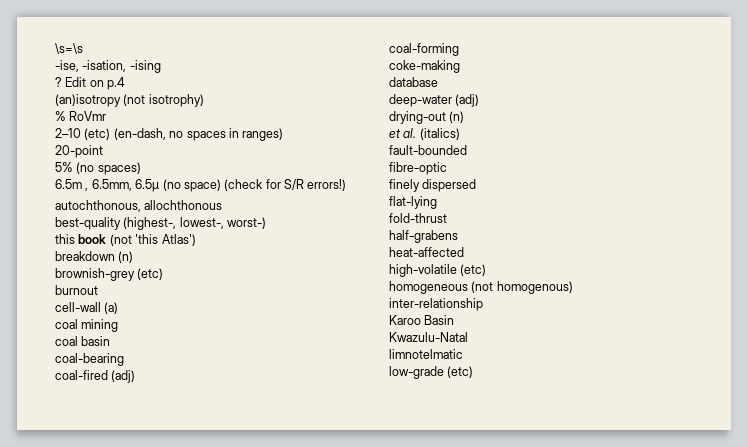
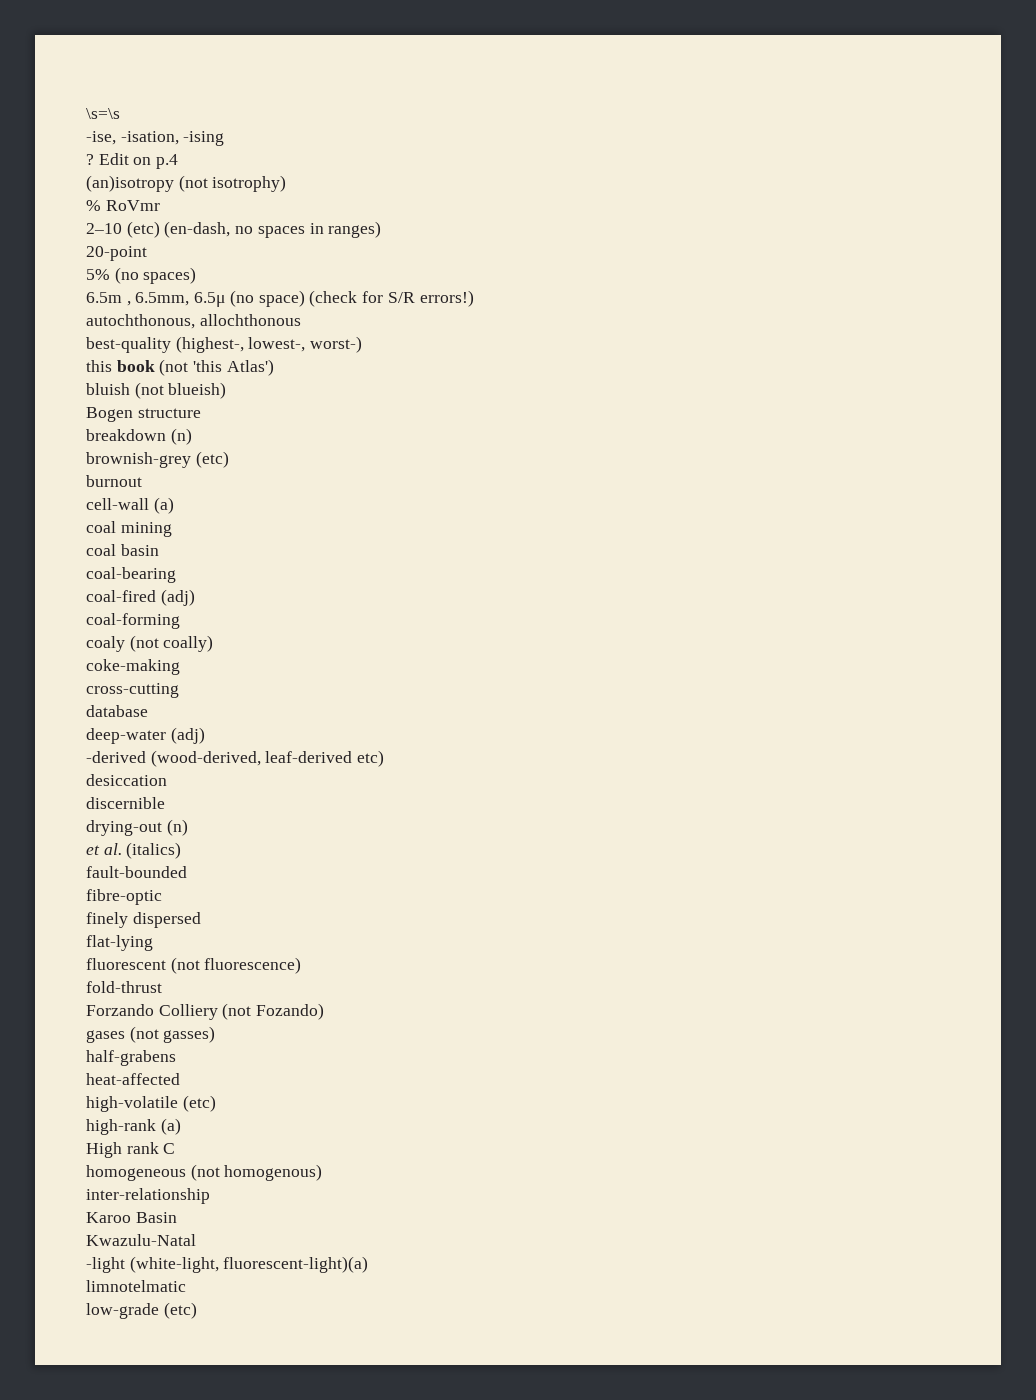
+ bluish (not blueish)
+ Bogen structure
+ coaly (not coally)
+ cross-cutting
+ -derived (wood-derived, leaf-derived etc)
+ desiccation
+ discernible
+ fluorescent (not fluorescence)
  fold-thrust
+ Forzando Colliery (not Fozando)
+ gases (not gasses)
+ high-rank (a)
+ High rank C
+ -light (white-light, fluorescent-light)(a)

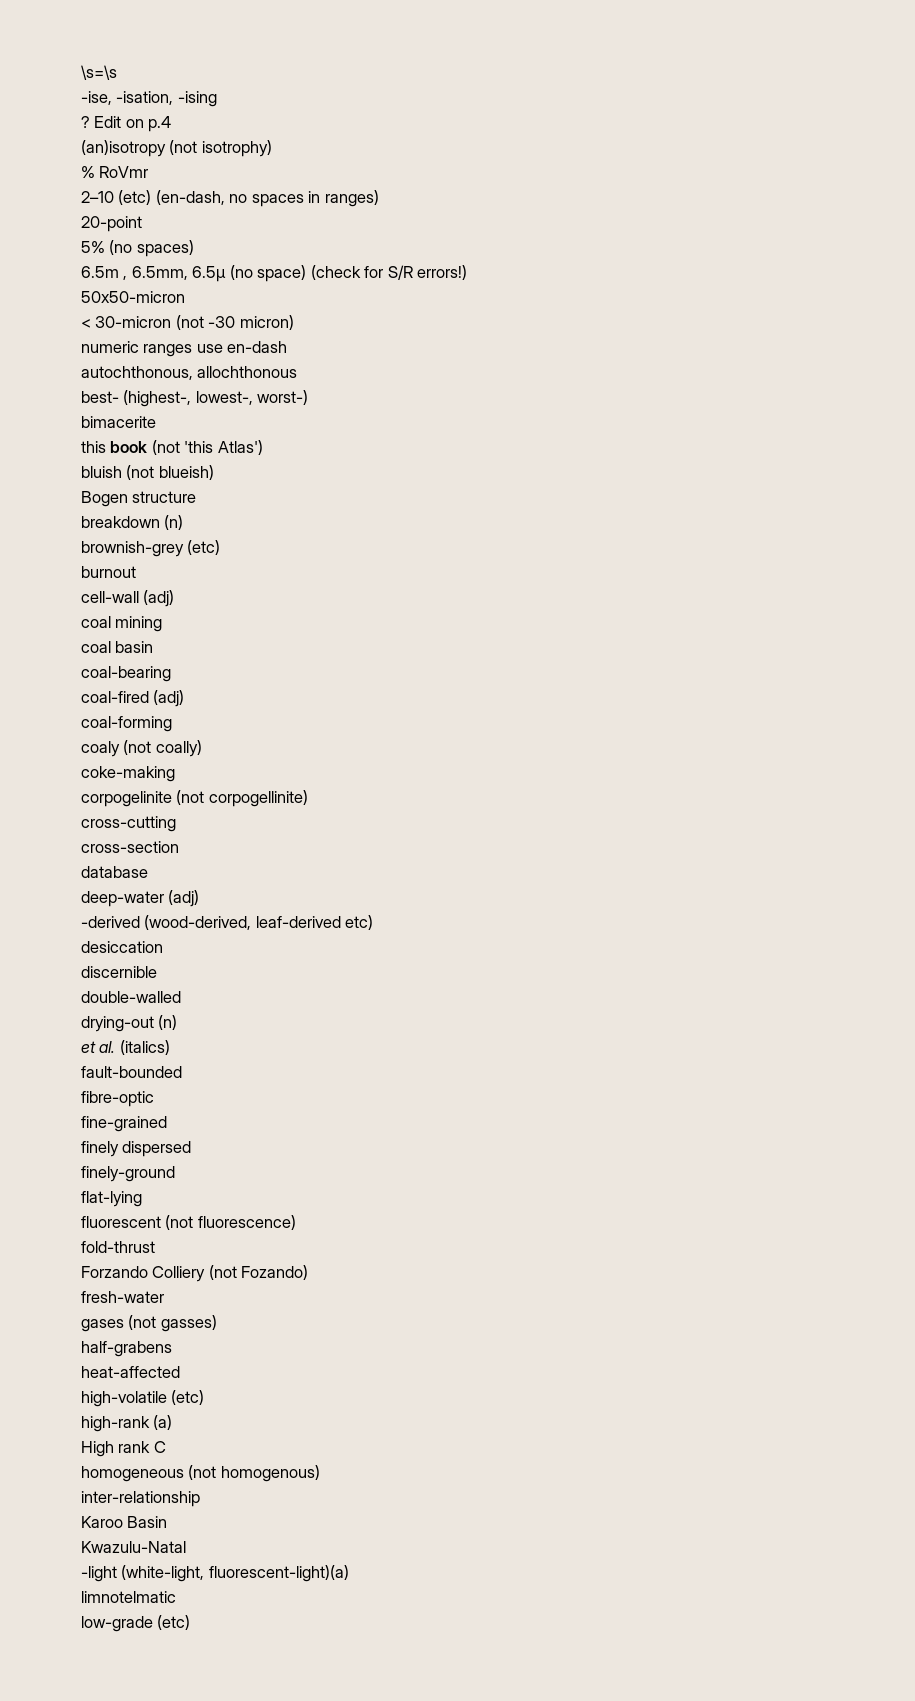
+ 50x50-micron
+ < 30-micron (not -30 micron)
+ numeric ranges use en-dash
- best-quality (highest-, lowest-, worst-)
+ best- (highest-, lowest-, worst-)
+ bimacerite
- cell-wall (a)
+ cell-wall (adj)
+ corpogelinite (not corpogellinite)
+ cross-section
+ double-walled
+ fine-grained
+ finely-ground
+ fresh-water

